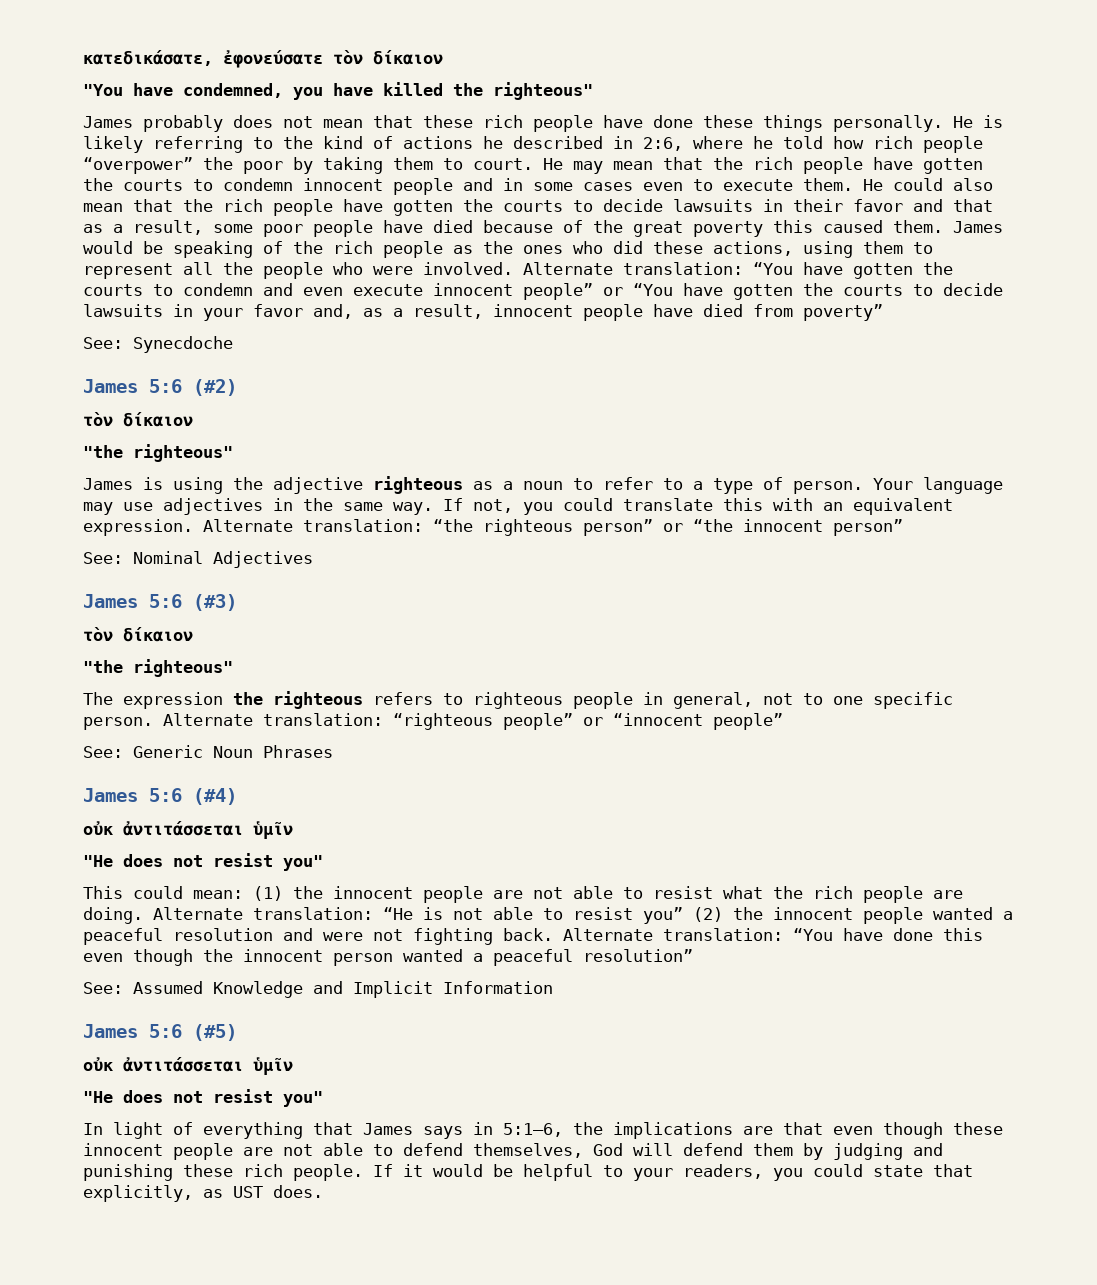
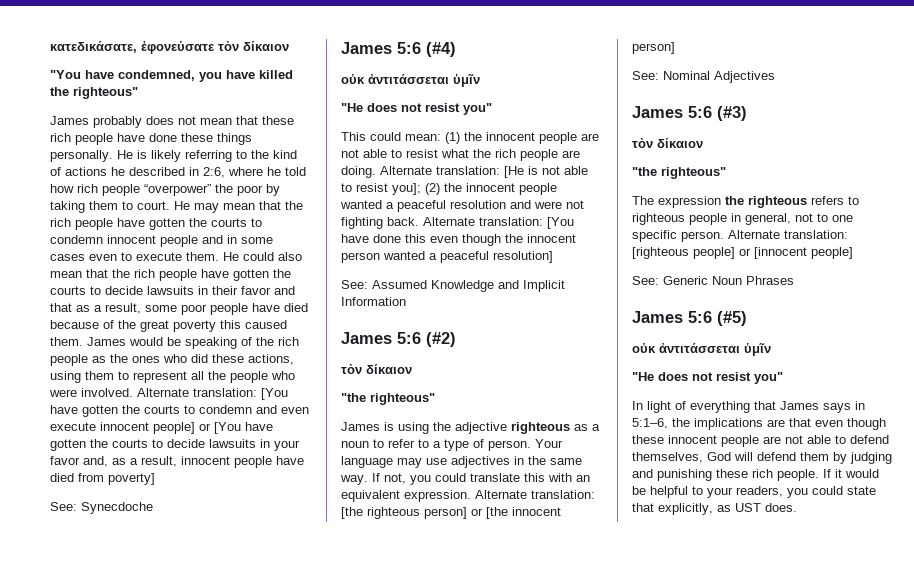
- Alternate translation: “You have gotten the courts to condemn and even execute innocent people” or “You have gotten the courts to decide lawsuits in your favor and, as a result, innocent people have died from poverty”
+ Alternate translation: [You have gotten the courts to condemn and even execute innocent people] or [You have gotten the courts to decide lawsuits in your favor and, as a result, innocent people have died from poverty]
+ James 5:6 (#4)
+ οὐκ ἀντιτάσσεται ὑμῖν
+ "He does not resist you"
+ This could mean: (1) the innocent people are not able to resist what the rich people are doing. Alternate translation: [He is not able to resist you]; (2) the innocent people wanted a peaceful resolution and were not fighting back. Alternate translation: [You have done this even though the innocent person wanted a peaceful resolution]
+ See: Assumed Knowledge and Implicit Information
- Alternate translation: “the righteous person” or “the innocent person”
+ Alternate translation: [the righteous person] or [the innocent person]
- Alternate translation: “righteous people” or “innocent people”
+ Alternate translation: [righteous people] or [innocent people]
- James 5:6 (#4)
- οὐκ ἀντιτάσσεται ὑμῖν
- "He does not resist you"
- This could mean: (1) the innocent people are not able to resist what the rich people are doing. Alternate translation: “He is not able to resist you” (2) the innocent people wanted a peaceful resolution and were not fighting back. Alternate translation: “You have done this even though the innocent person wanted a peaceful resolution”
- See: Assumed Knowledge and Implicit Information

